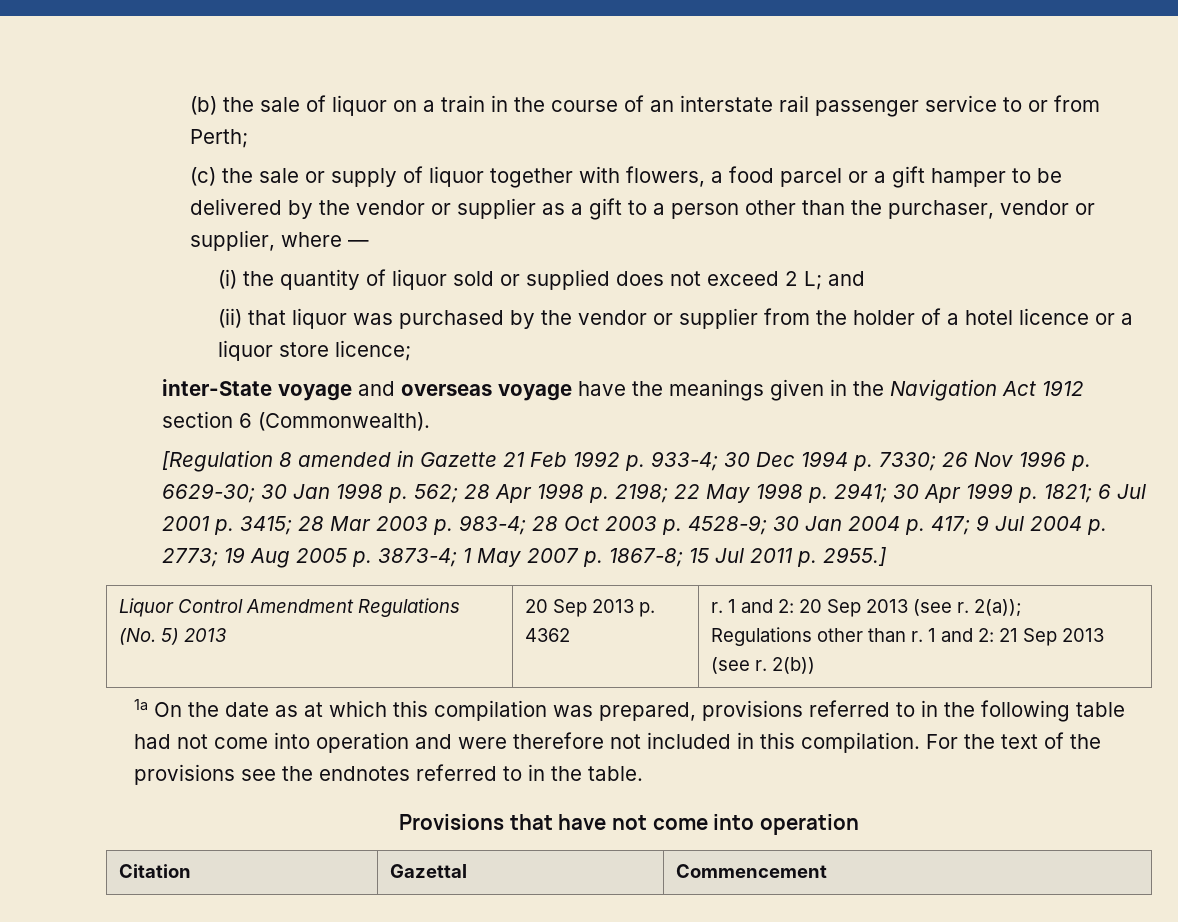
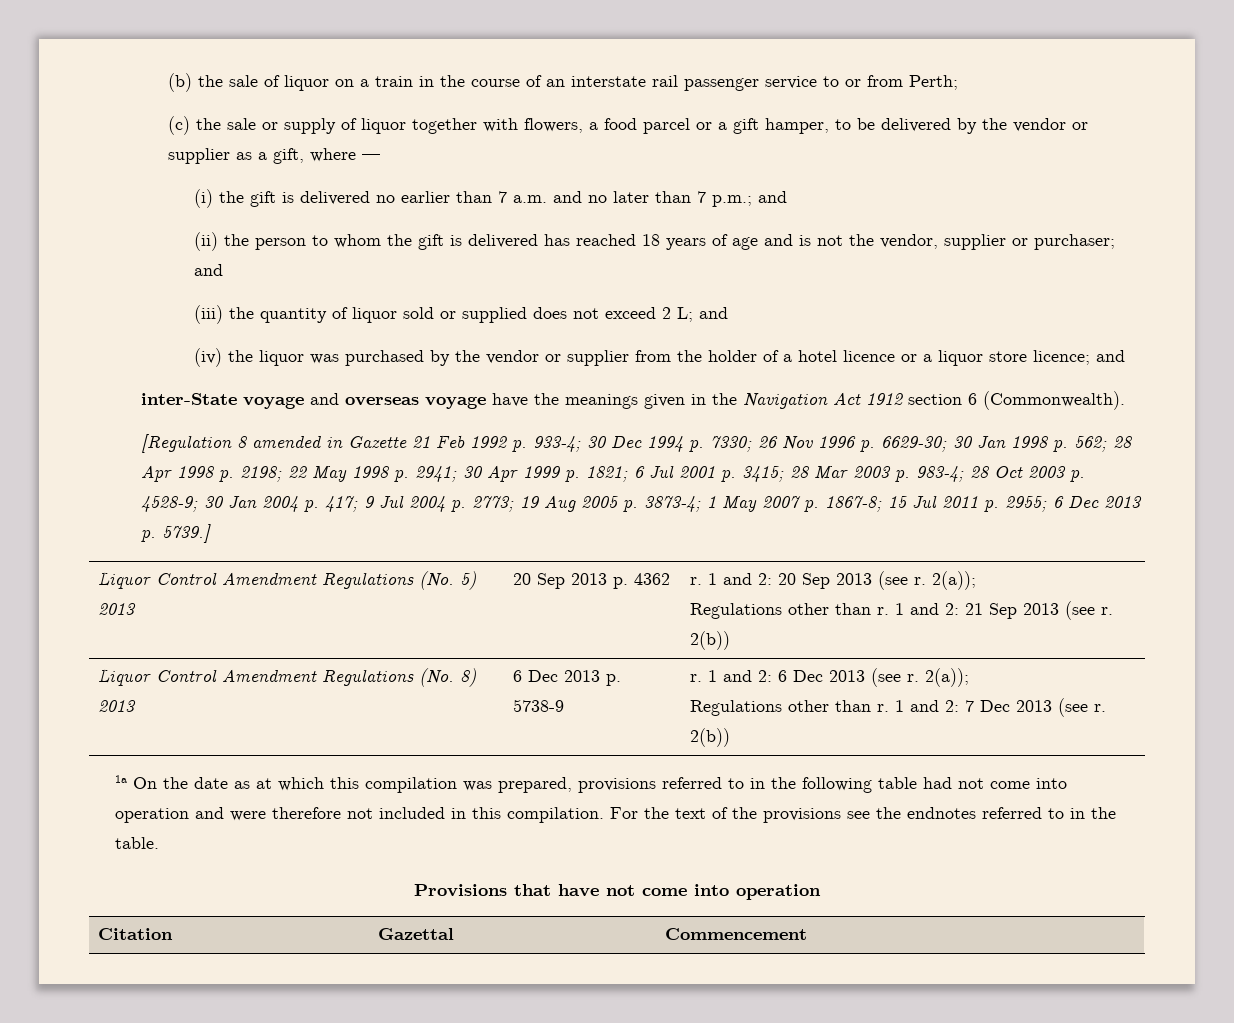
- (c) the sale or supply of liquor together with flowers, a food parcel or a gift hamper to be delivered by the vendor or supplier as a gift to a person other than the purchaser, vendor or supplier, where —
- (i) the quantity of liquor sold or supplied does not exceed 2 L; and
+ (c) the sale or supply of liquor together with flowers, a food parcel or a gift hamper, to be delivered by the vendor or supplier as a gift, where —
+ (i) the gift is delivered no earlier than 7 a.m. and no later than 7 p.m.; and
+ (ii) the person to whom the gift is delivered has reached 18 years of age and is not the vendor, supplier or purchaser; and
+ (iii) the quantity of liquor sold or supplied does not exceed 2 L; and
- (ii) that liquor was purchased by the vendor or supplier from the holder of a hotel licence or a liquor store licence;
+ (iv) the liquor was purchased by the vendor or supplier from the holder of a hotel licence or a liquor store licence; and
- 15 Jul 2011 p. 2955.]
+ 15 Jul 2011 p. 2955; 6 Dec 2013 p. 5739.]
+ Liquor Control Amendment Regulations (No. 8) 2013 | 6 Dec 2013 p. 5738-9 | r. 1 and 2: 6 Dec 2013 (see r. 2(a));
+ Regulations other than r. 1 and 2: 7 Dec 2013 (see r. 2(b))

